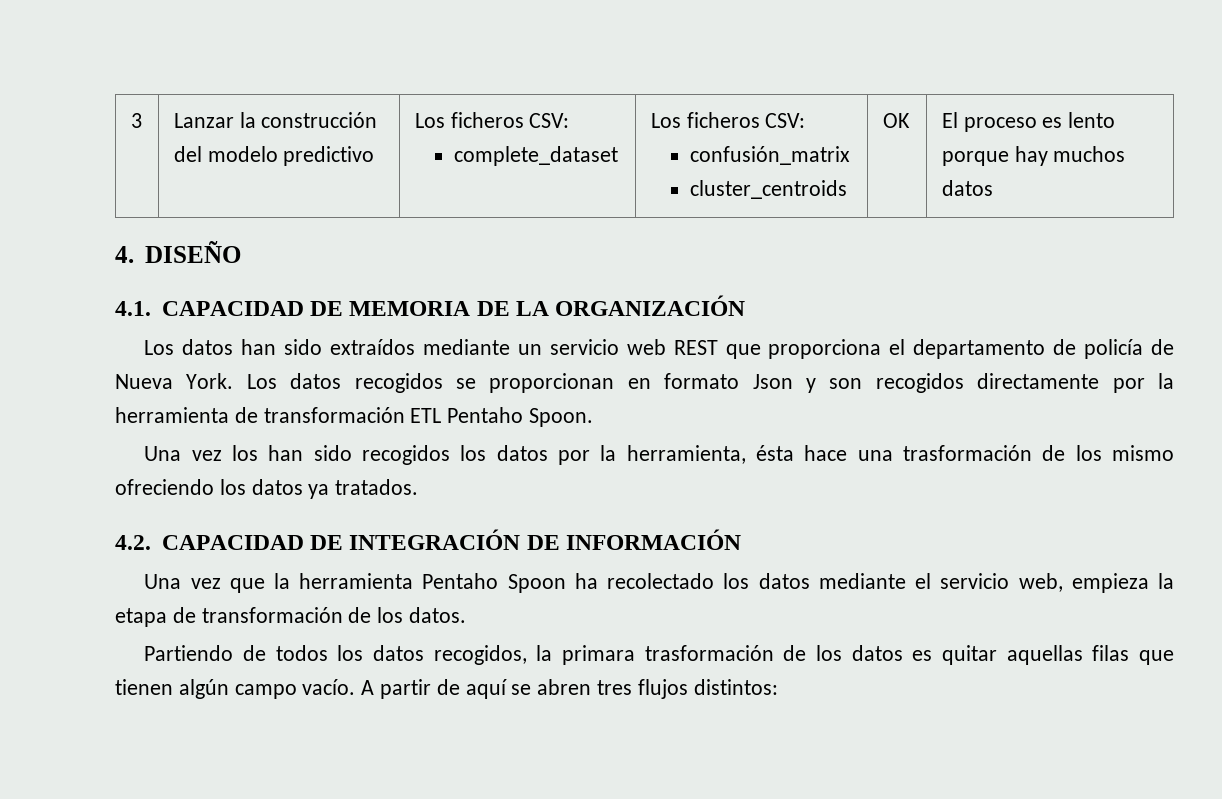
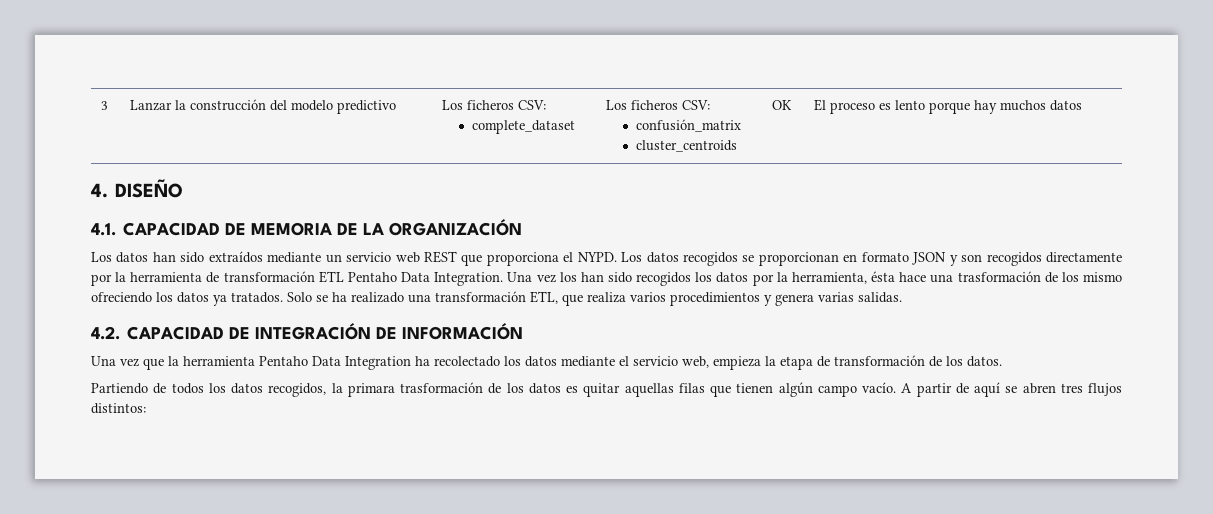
- Los datos han sido extraídos mediante un servicio web REST que proporciona el departamento de policía de Nueva York.
+ Los datos han sido extraídos mediante un servicio web REST que proporciona el NYPD.
- Los datos recogidos se proporcionan en formato Json y son recogidos directamente por la herramienta de transformación ETL Pentaho Spoon.
- Una vez los han sido recogidos los datos por la herramienta, ésta hace una trasformación de los mismo ofreciendo los datos ya tratados.
+ Los datos recogidos se proporcionan en formato JSON y son recogidos directamente por la herramienta de transformación ETL Pentaho Data Integration. Una vez los han sido recogidos los datos por la herramienta, ésta hace una trasformación de los mismo ofreciendo los datos ya tratados. Solo se ha realizado una transformación ETL, que realiza varios procedimientos y genera varias salidas.
- Una vez que la herramienta Pentaho Spoon ha recolectado los datos mediante el servicio web, empieza la etapa de transformación de los datos.
+ Una vez que la herramienta Pentaho Data Integration ha recolectado los datos mediante el servicio web, empieza la etapa de transformación de los datos.

